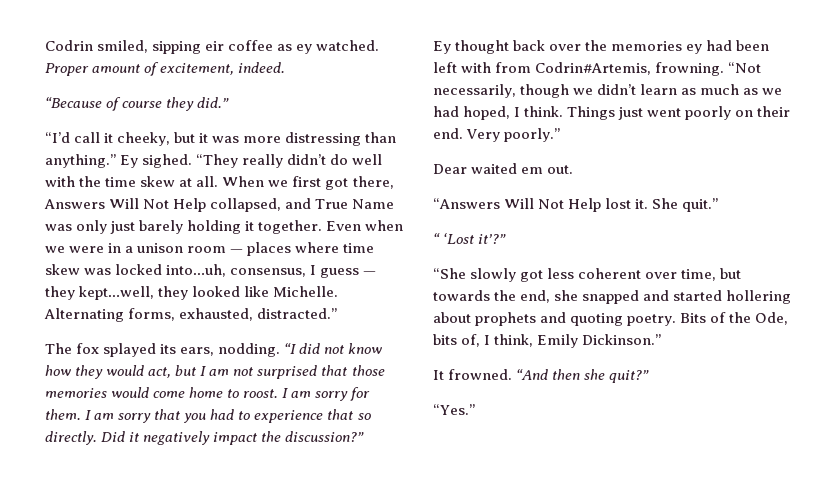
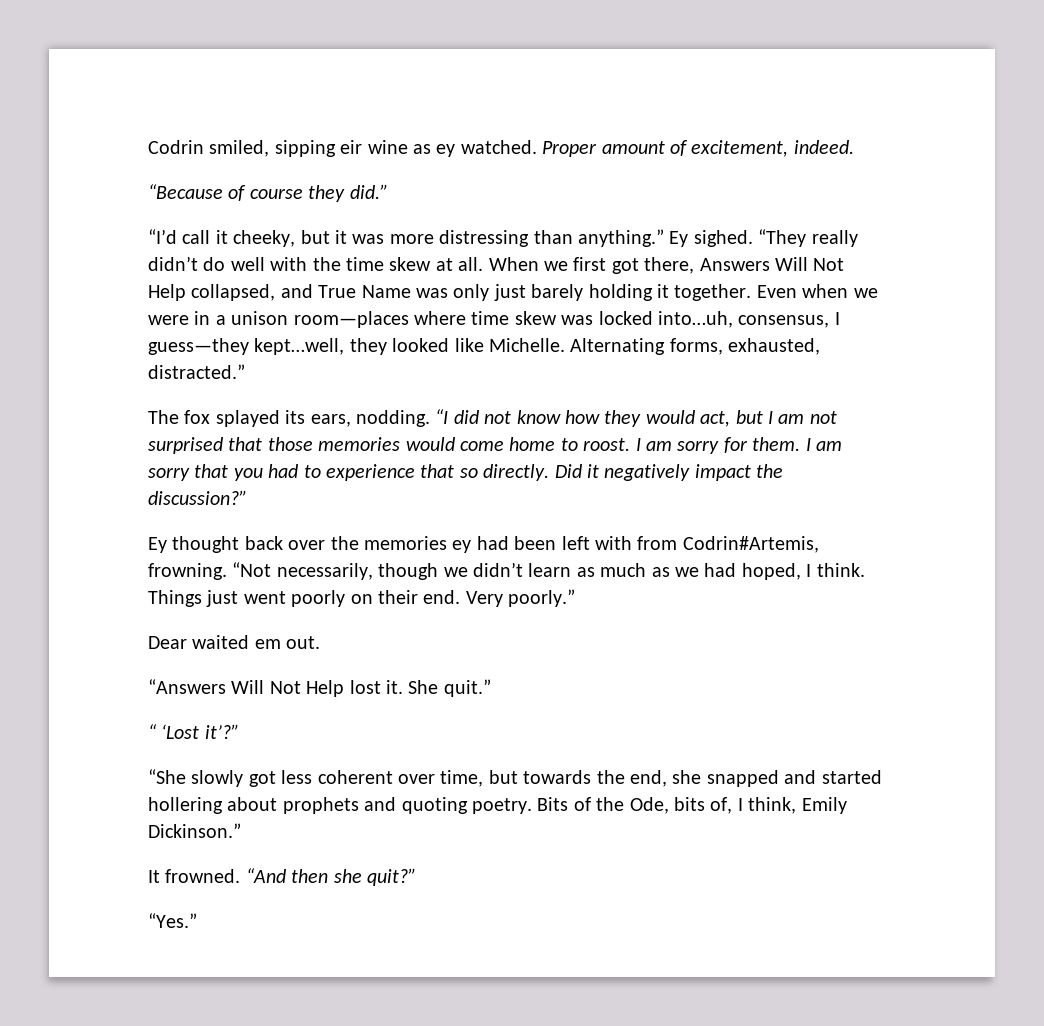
- Codrin smiled, sipping eir coffee as ey watched.
+ Codrin smiled, sipping eir wine as ey watched.
- Even when we were in a unison room — places where time skew was locked into…uh, consensus, I guess — they kept…well, they looked like Michelle.
+ Even when we were in a unison room—places where time skew was locked into…uh, consensus, I guess—they kept…well, they looked like Michelle.

